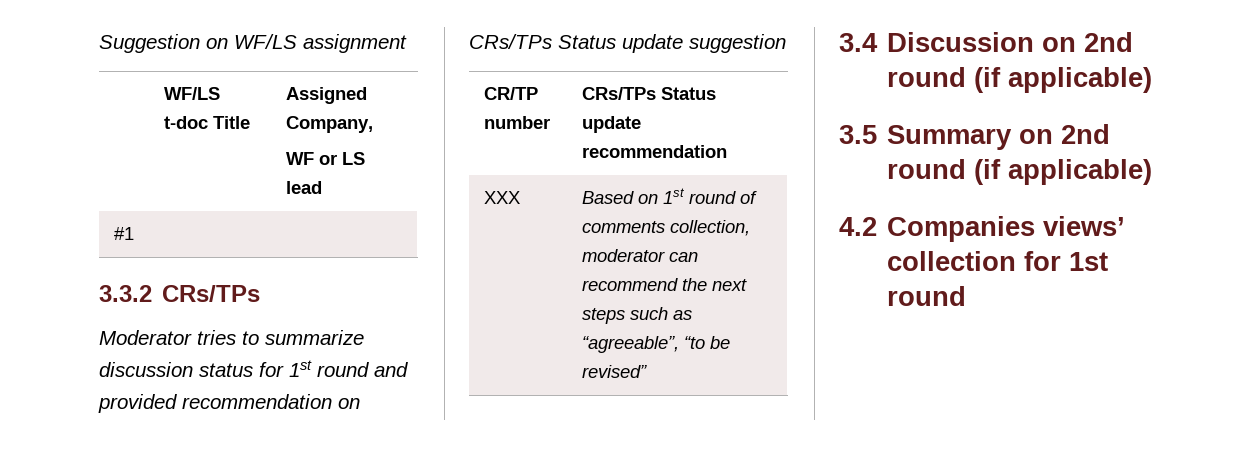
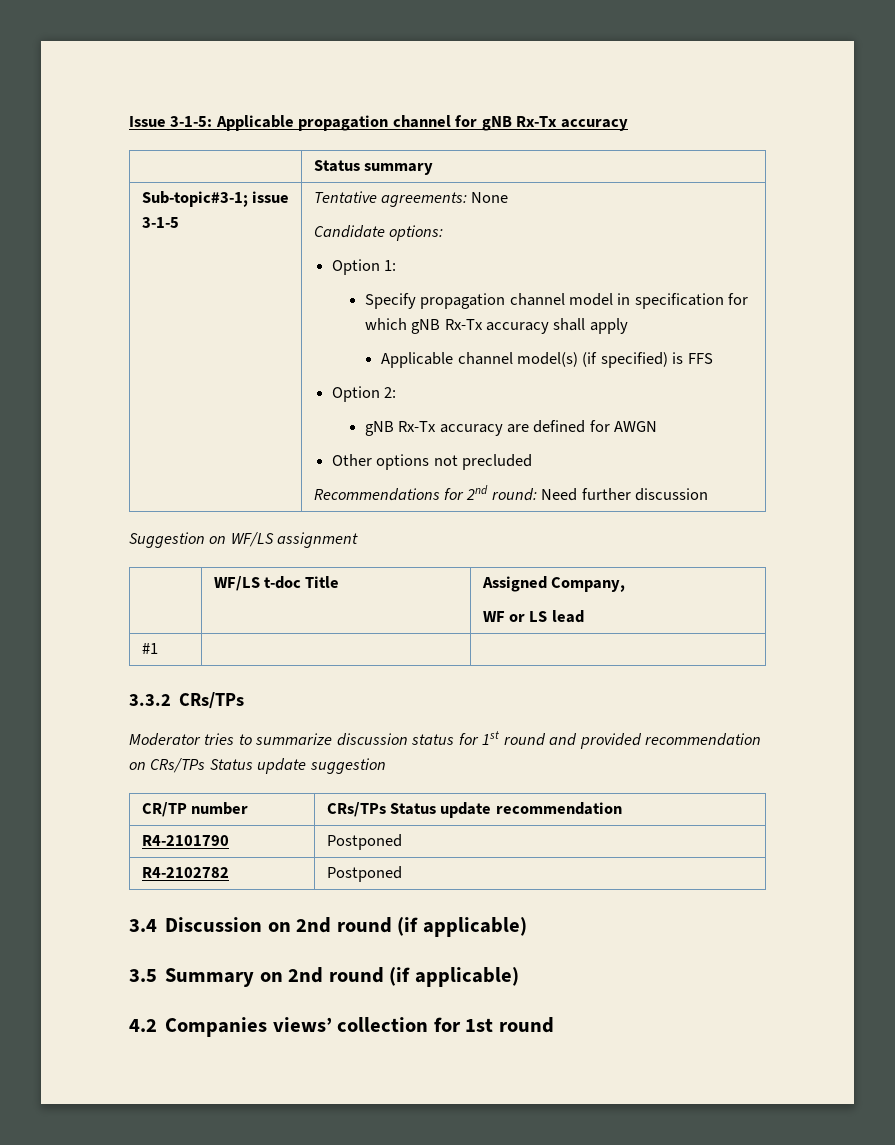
+ Issue 3-1-5: Applicable propagation channel for gNB Rx-Tx accuracy
+ | Status summary
+ Sub-topic#3-1; issue 3-1-5 | Tentative agreements: None
+ Candidate options:
+ Option 1:
+ Specify propagation channel model in specification for which gNB Rx-Tx accuracy shall apply
+ Applicable channel model(s) (if specified) is FFS
+ Option 2:
+ gNB Rx-Tx accuracy are defined for AWGN
+ Other options not precluded
+ Recommendations for 2nd round: Need further discussion
- XXX | Based on 1st round of comments collection, moderator can recommend the next steps such as “agreeable”, “to be revised”
+ R4-2101790 | Postponed
+ R4-2102782 | Postponed

